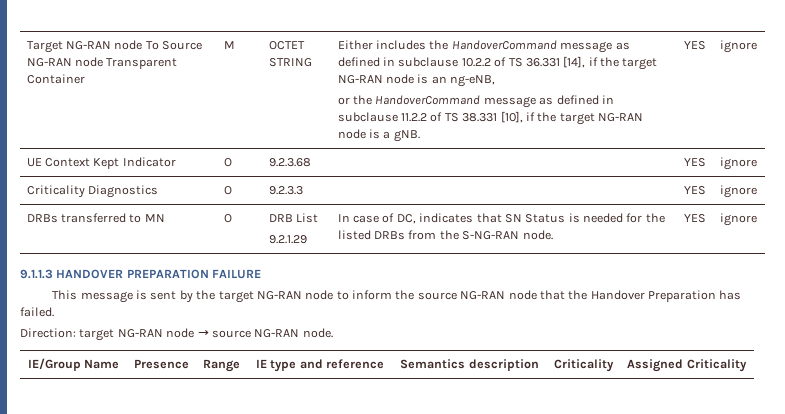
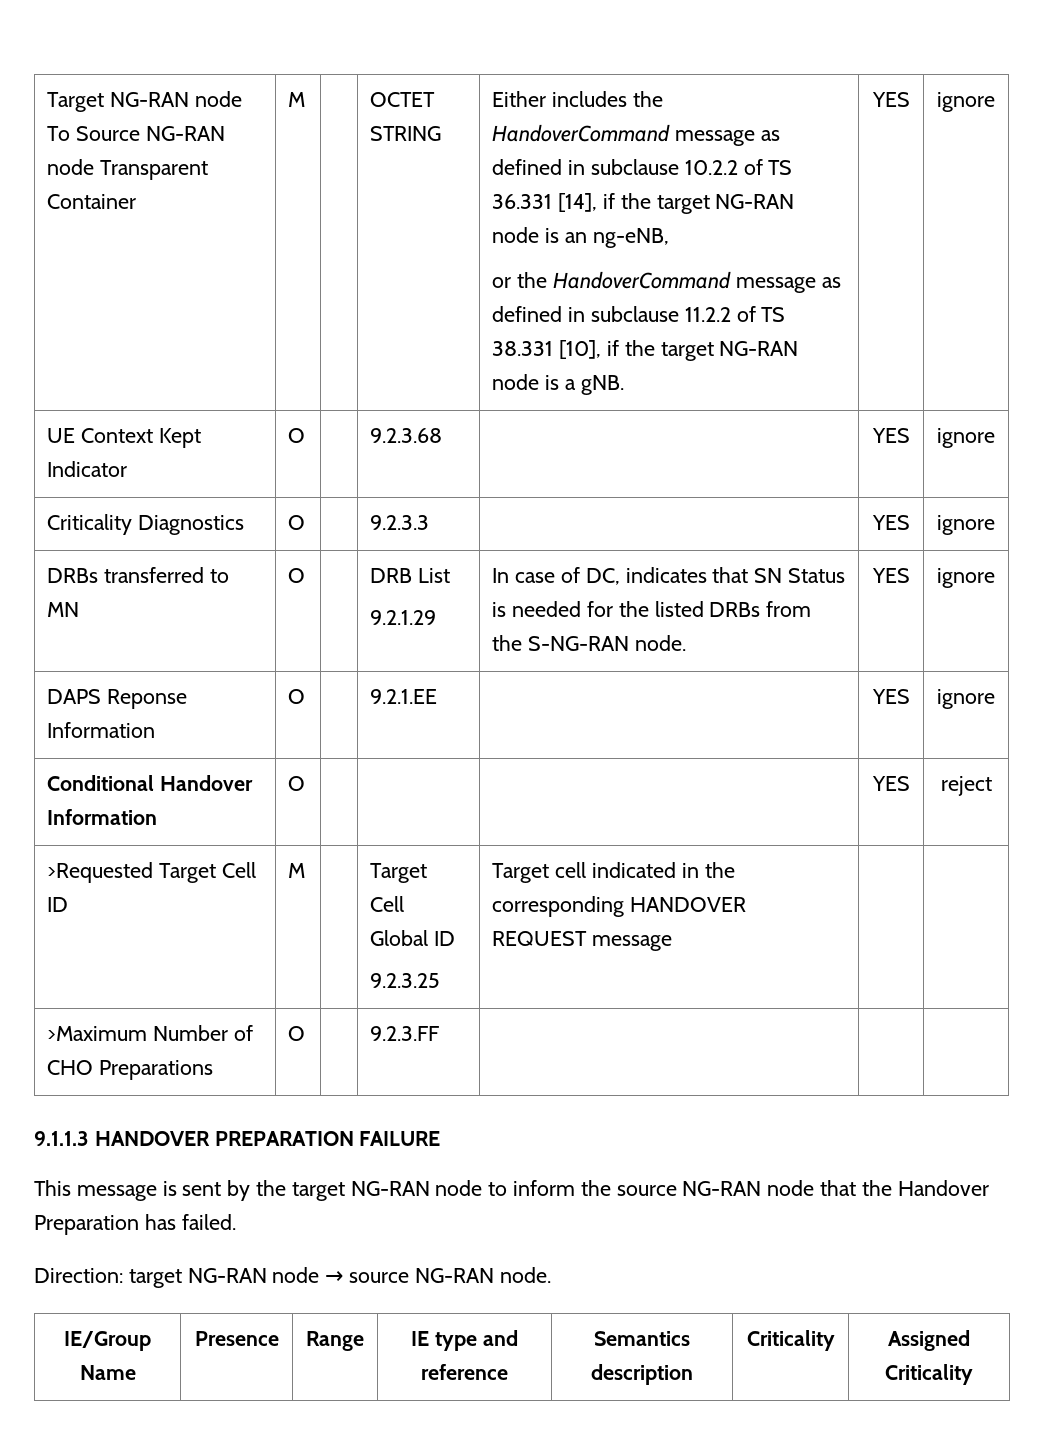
+ DAPS Reponse Information | O | | 9.2.1.EE | | YES | ignore
+ Conditional Handover Information | O | | | | YES | reject
+ >Requested Target Cell ID | M | | Target Cell Global ID
+ 9.2.3.25 | Target cell indicated in the corresponding HANDOVER REQUEST message | |
+ >Maximum Number of CHO Preparations | O | | 9.2.3.FF | | |

